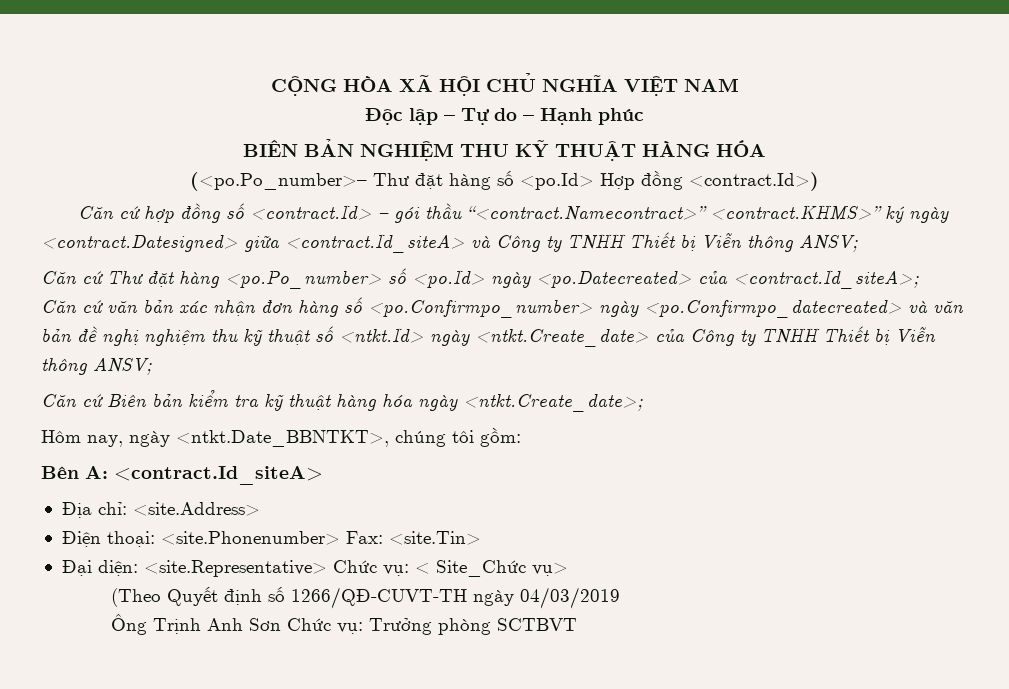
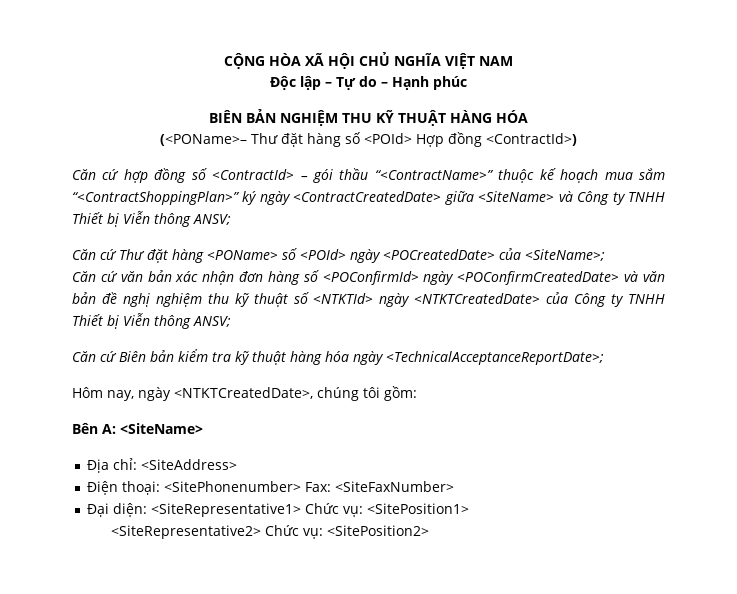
- (<po.Po_number>– Thư đặt hàng số <po.Id> Hợp đồng <contract.Id>)
+ (<POName>– Thư đặt hàng số <POId> Hợp đồng <ContractId>)
- Căn cứ hợp đồng số <contract.Id> – gói thầu “<contract.Namecontract>” <contract.KHMS>” ký ngày <contract.Datesigned> giữa <contract.Id_siteA> và Công ty TNHH Thiết bị Viễn thông ANSV;
+ Căn cứ hợp đồng số <ContractId> – gói thầu “<ContractName>” thuộc kế hoạch mua sắm “<ContractShoppingPlan>” ký ngày <ContractCreatedDate> giữa <SiteName> và Công ty TNHH Thiết bị Viễn thông ANSV;
- Căn cứ Thư đặt hàng <po.Po_number> số <po.Id> ngày <po.Datecreated> của <contract.Id_siteA>;
+ Căn cứ Thư đặt hàng <POName> số <POId> ngày <POCreatedDate> của <SiteName>;
- Căn cứ văn bản xác nhận đơn hàng số <po.Confirmpo_number> ngày <po.Confirmpo_datecreated> và văn bản đề nghị nghiệm thu kỹ thuật số <ntkt.Id> ngày <ntkt.Create_date> của Công ty TNHH Thiết bị Viễn thông ANSV;
+ Căn cứ văn bản xác nhận đơn hàng số <POConfirmId> ngày <POConfirmCreatedDate> và văn bản đề nghị nghiệm thu kỹ thuật số <NTKTId> ngày <NTKTCreatedDate> của Công ty TNHH Thiết bị Viễn thông ANSV;
- Căn cứ Biên bản kiểm tra kỹ thuật hàng hóa ngày <ntkt.Create_date>;
+ Căn cứ Biên bản kiểm tra kỹ thuật hàng hóa ngày <TechnicalAcceptanceReportDate>;
- Hôm nay, ngày <ntkt.Date_BBNTKT>, chúng tôi gồm:
+ Hôm nay, ngày <NTKTCreatedDate>, chúng tôi gồm:
- Bên A: <contract.Id_siteA>
+ Bên A: <SiteName>
- Địa chỉ: <site.Address>
+ Địa chỉ: <SiteAddress>
- Điện thoại: <site.Phonenumber> Fax: <site.Tin>
+ Điện thoại: <SitePhonenumber> Fax: <SiteFaxNumber>
- Đại diện: <site.Representative> Chức vụ: < Site_Chức vụ>
- (Theo Quyết định số 1266/QĐ-CUVT-TH ngày 04/03/2019
- Ông Trịnh Anh Sơn Chức vụ: Trưởng phòng SCTBVT
+ Đại diện: <SiteRepresentative1> Chức vụ: <SitePosition1>
+ <SiteRepresentative2> Chức vụ: <SitePosition2>

